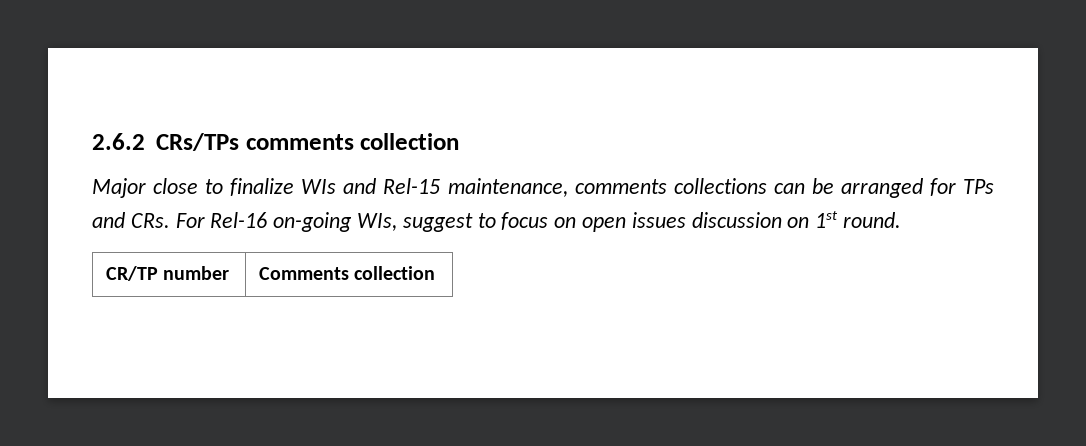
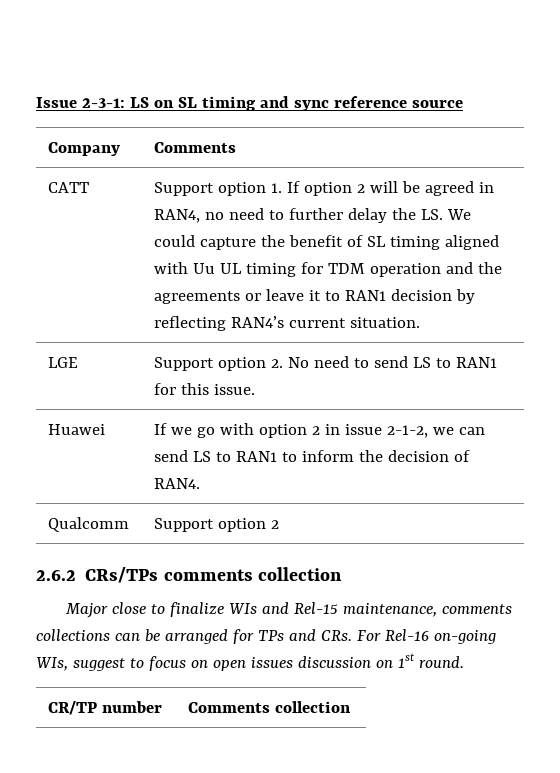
+ Issue 2-3-1: LS on SL timing and sync reference source
+ Company | Comments
+ CATT | Support option 1. If option 2 will be agreed in RAN4, no need to further delay the LS. We could capture the benefit of SL timing aligned with Uu UL timing for TDM operation and the agreements or leave it to RAN1 decision by reflecting RAN4’s current situation.
+ LGE | Support option 2. No need to send LS to RAN1 for this issue.
+ Huawei | If we go with option 2 in issue 2-1-2, we can send LS to RAN1 to inform the decision of RAN4.
+ Qualcomm | Support option 2

